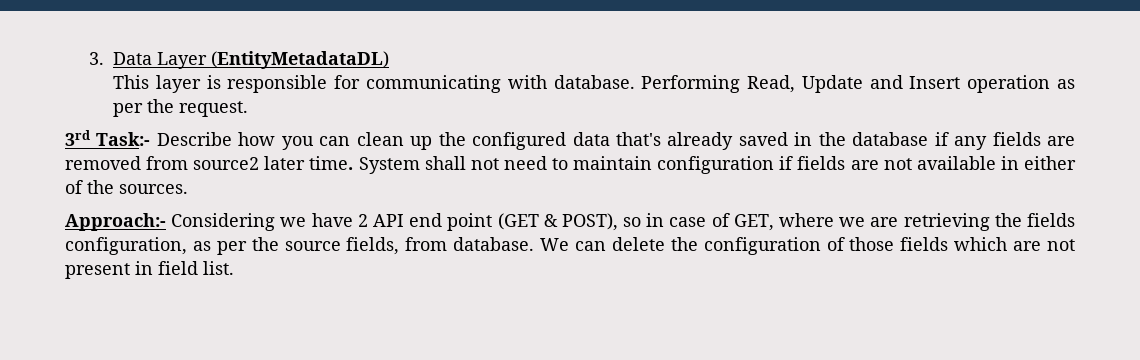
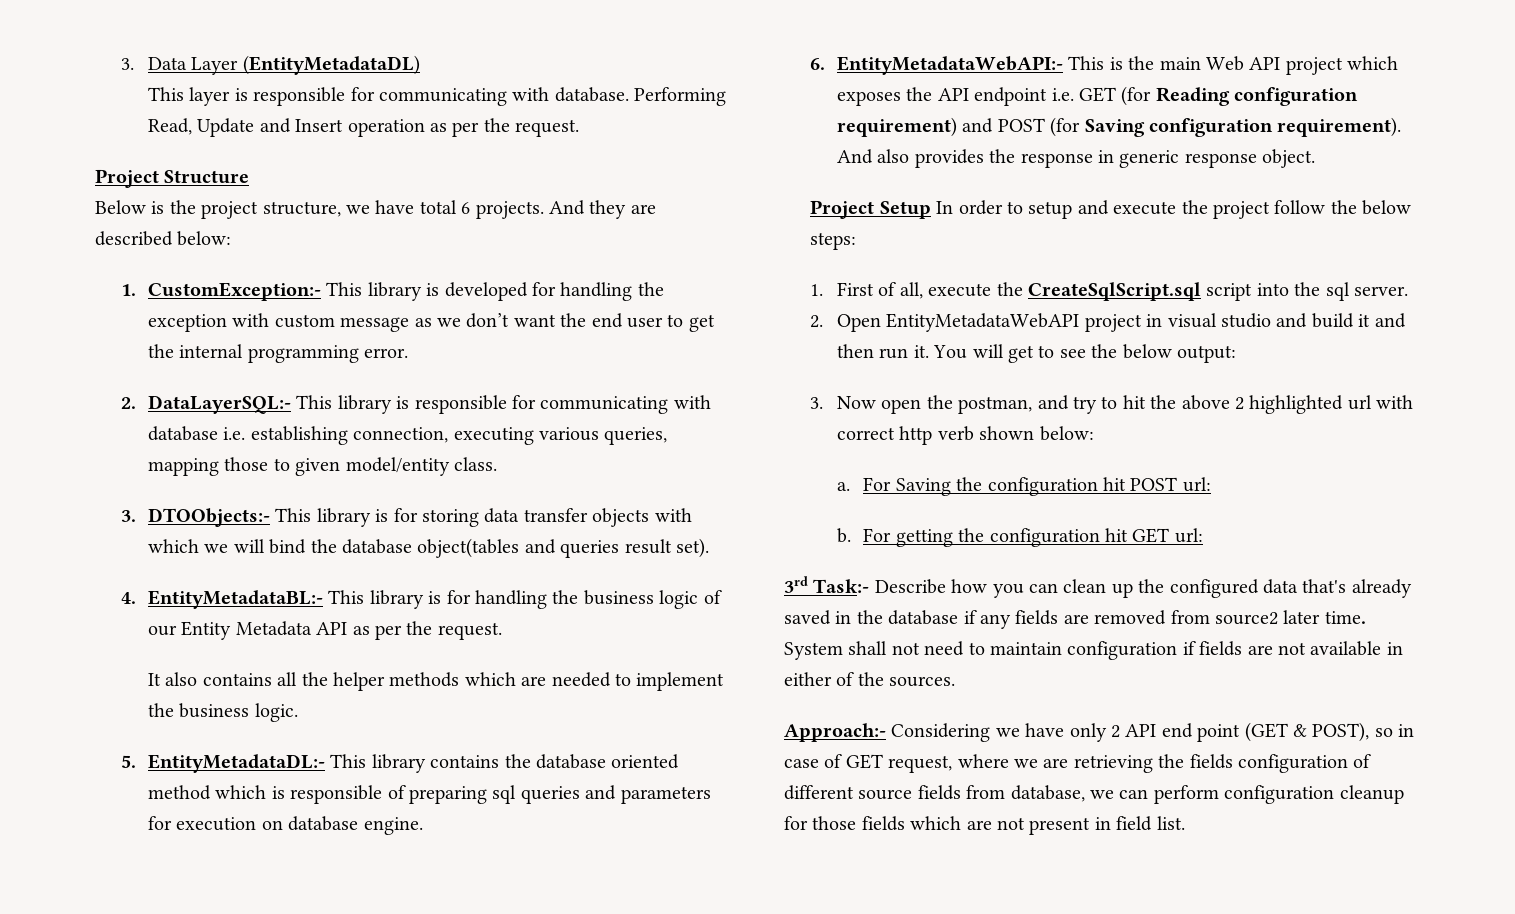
+ Project Structure
+ Below is the project structure, we have total 6 projects. And they are described below:
+ 1. CustomException:- This library is developed for handling the exception with custom message as we don’t want the end user to get the internal programming error.
+ 2. DataLayerSQL:- This library is responsible for communicating with database i.e. establishing connection, executing various queries, mapping those to given model/entity class.
+ 3. DTOObjects:- This library is for storing data transfer objects with which we will bind the database object(tables and queries result set).
+ 4. EntityMetadataBL:- This library is for handling the business logic of our Entity Metadata API as per the request.
+ It also contains all the helper methods which are needed to implement the business logic.
+ 5. EntityMetadataDL:- This library contains the database oriented method which is responsible of preparing sql queries and parameters for execution on database engine.
+ 6. EntityMetadataWebAPI:- This is the main Web API project which exposes the API endpoint i.e. GET (for Reading configuration requirement) and POST (for Saving configuration requirement). And also provides the response in generic response object.
+ Project Setup In order to setup and execute the project follow the below steps:
+ 1. First of all, execute the CreateSqlScript.sql script into the sql server.
+ 2. Open EntityMetadataWebAPI project in visual studio and build it and then run it. You will get to see the below output:
+ 3. Now open the postman, and try to hit the above 2 highlighted url with correct http verb shown below:
+ a. For Saving the configuration hit POST url:
+ b. For getting the configuration hit GET url:
- Approach:- Considering we have 2 API end point (GET & POST), so in case of GET, where we are retrieving the fields configuration, as per the source fields, from database. We can delete the configuration of those fields which are not present in field list.
+ Approach:- Considering we have only 2 API end point (GET & POST), so in case of GET request, where we are retrieving the fields configuration of different source fields from database, we can perform configuration cleanup for those fields which are not present in field list.

